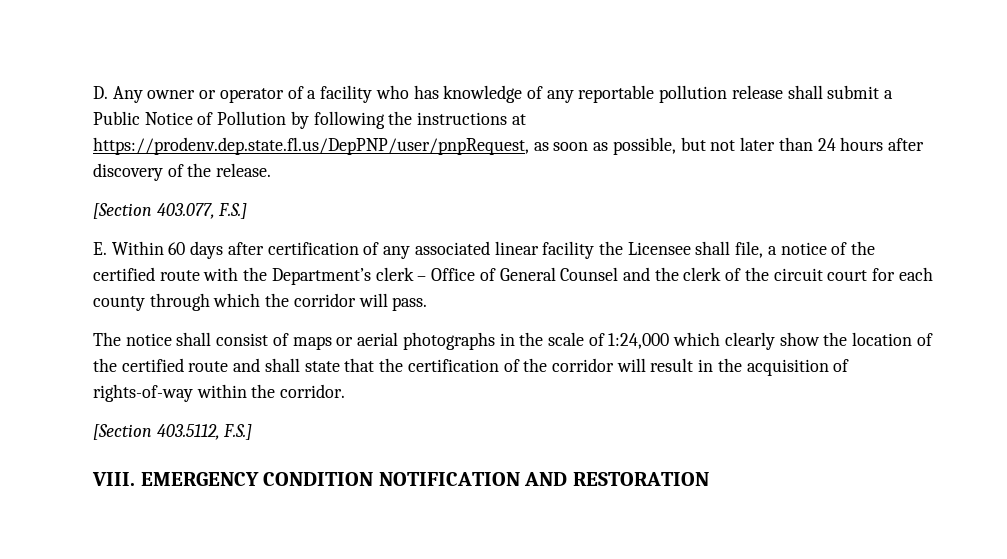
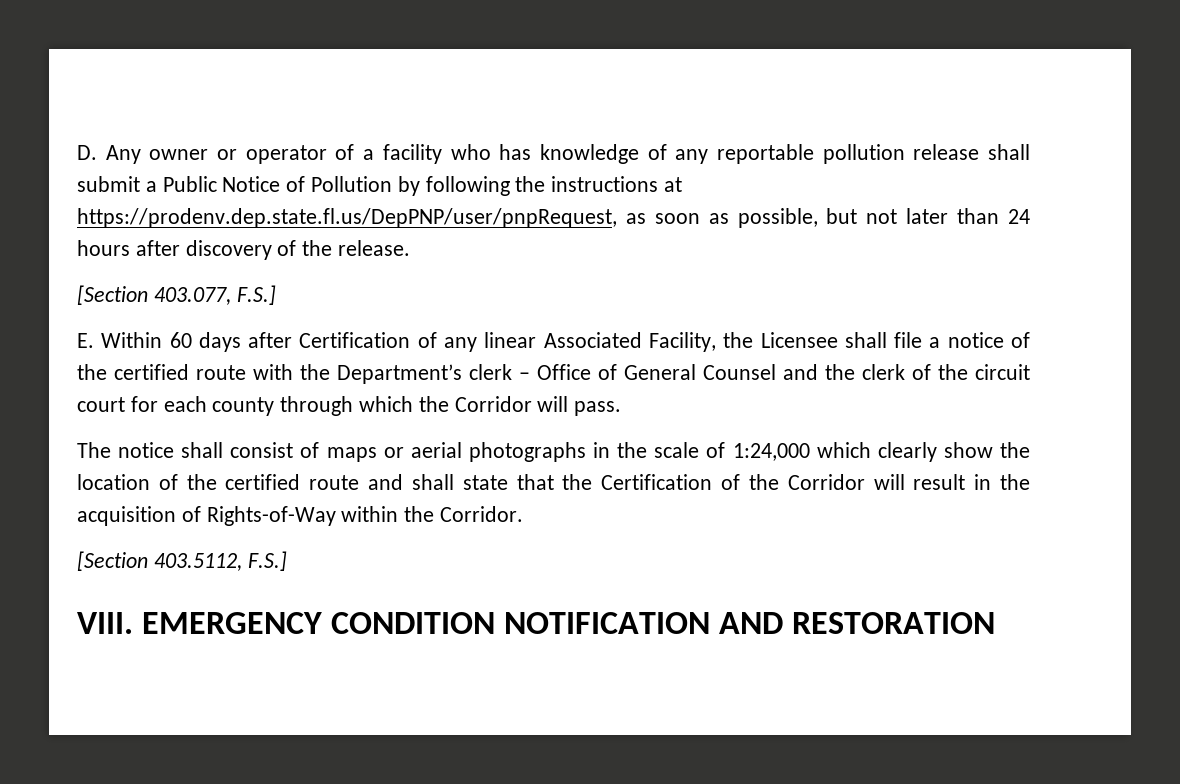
- E. Within 60 days after certification of any associated linear facility the Licensee shall file, a notice of the certified route with the Department’s clerk – Office of General Counsel and the clerk of the circuit court for each county through which the corridor will pass.
+ E. Within 60 days after Certification of any linear Associated Facility, the Licensee shall file a notice of the certified route with the Department’s clerk – Office of General Counsel and the clerk of the circuit court for each county through which the Corridor will pass.
- The notice shall consist of maps or aerial photographs in the scale of 1:24,000 which clearly show the location of the certified route and shall state that the certification of the corridor will result in the acquisition of rights-of-way within the corridor.
+ The notice shall consist of maps or aerial photographs in the scale of 1:24,000 which clearly show the location of the certified route and shall state that the Certification of the Corridor will result in the acquisition of Rights-of-Way within the Corridor.

